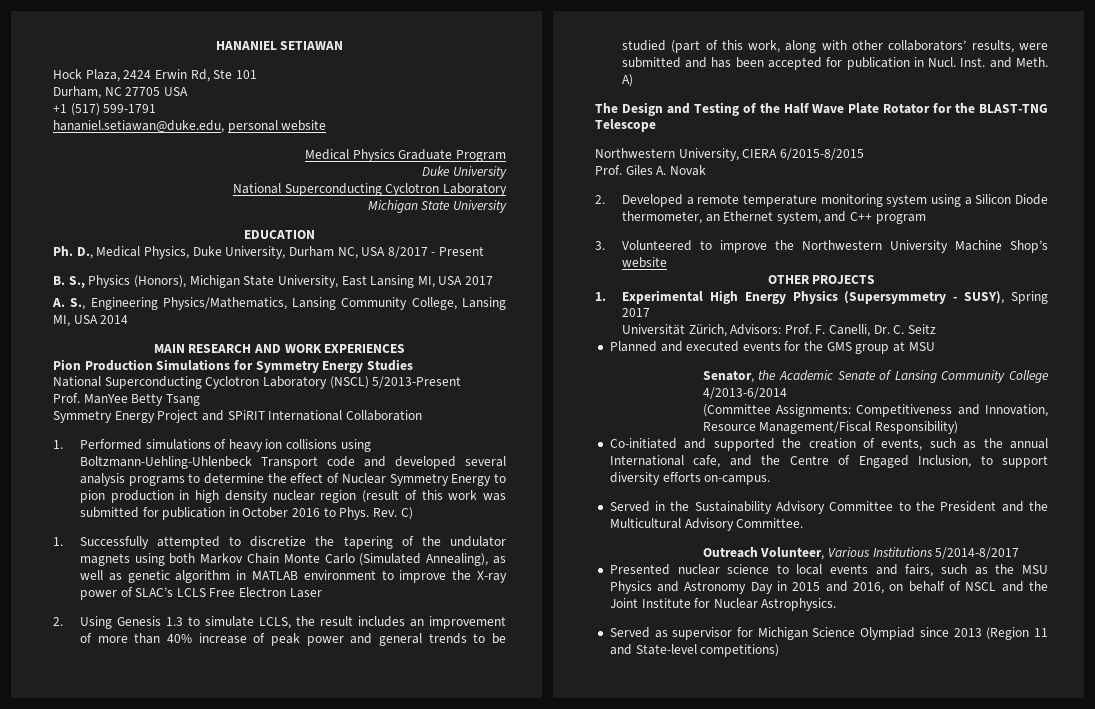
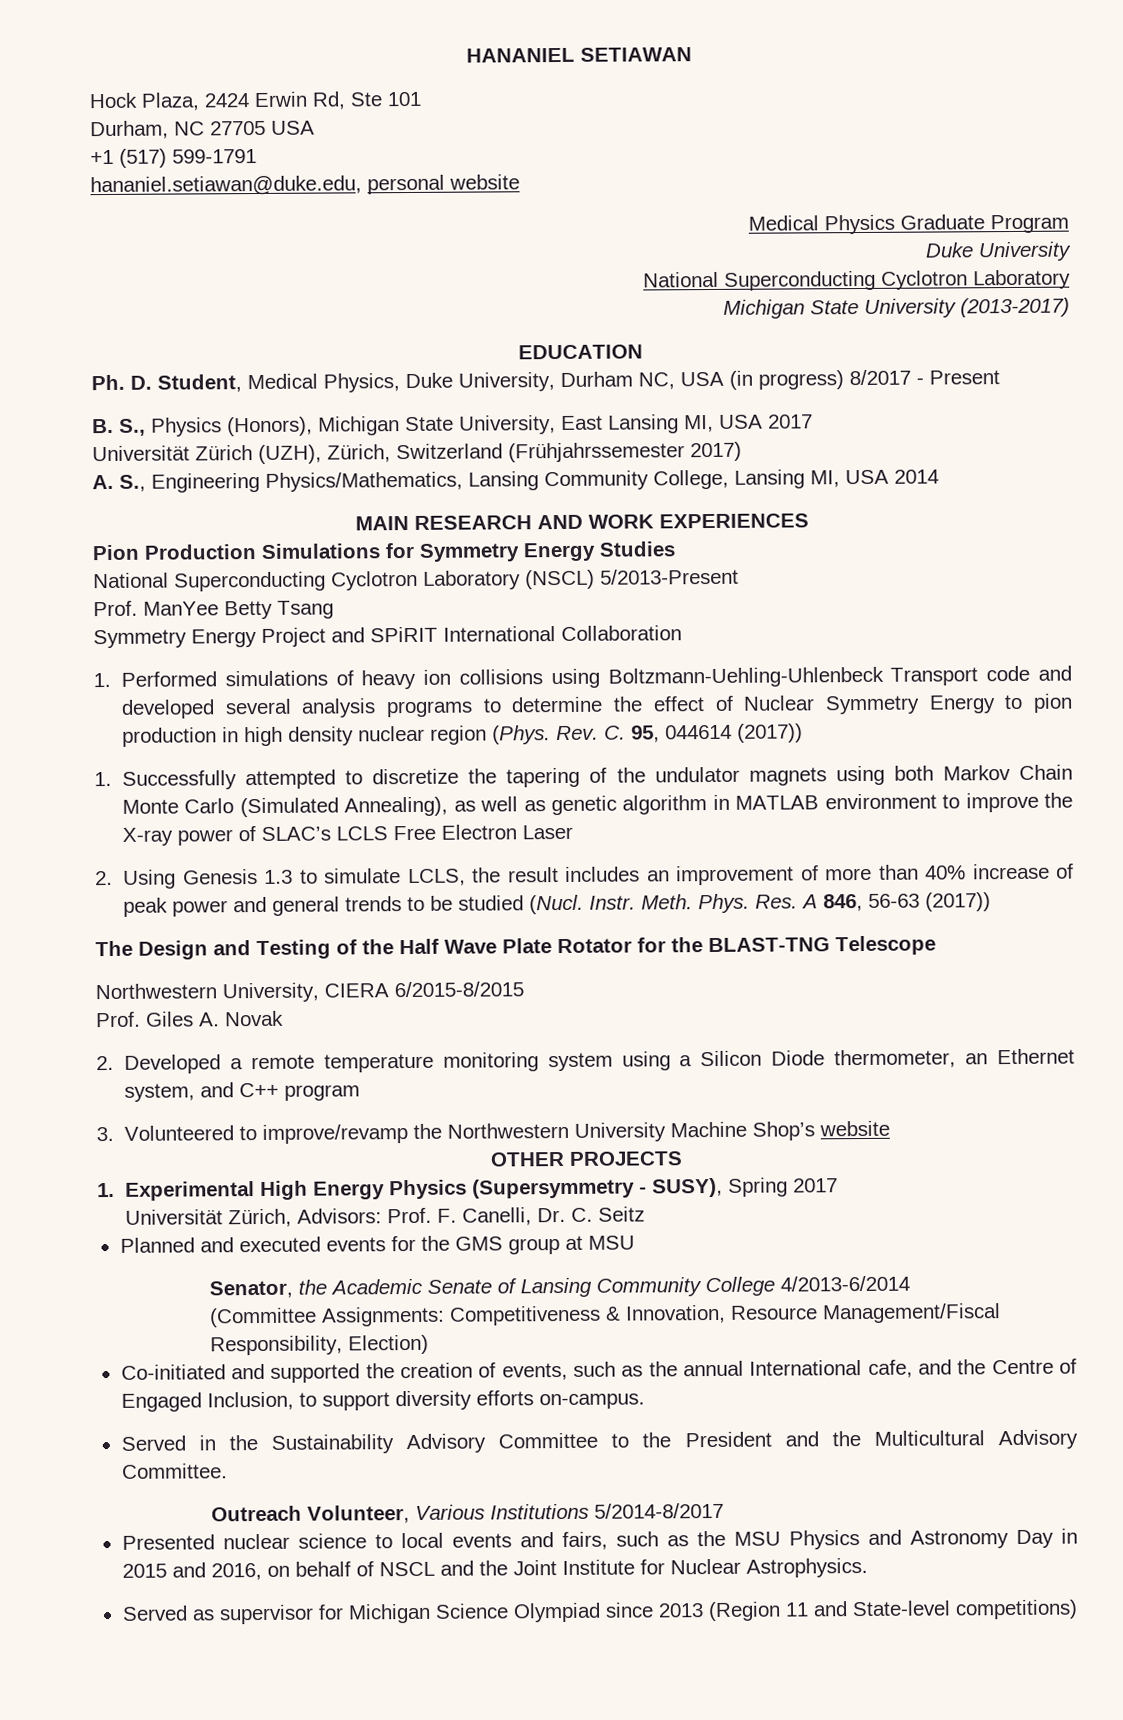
- Michigan State University
+ Michigan State University (2013-2017)
- Ph. D., Medical Physics, Duke University, Durham NC, USA 8/2017 - Present
+ Ph. D. Student, Medical Physics, Duke University, Durham NC, USA (in progress) 8/2017 - Present
+ Universität Zürich (UZH), Zürich, Switzerland (Frühjahrssemester 2017)
- 1. Performed simulations of heavy ion collisions using Boltzmann-Uehling-Uhlenbeck Transport code and developed several analysis programs to determine the effect of Nuclear Symmetry Energy to pion production in high density nuclear region (result of this work was submitted for publication in October 2016 to Phys. Rev. C)
+ 1. Performed simulations of heavy ion collisions using Boltzmann-Uehling-Uhlenbeck Transport code and developed several analysis programs to determine the effect of Nuclear Symmetry Energy to pion production in high density nuclear region (Phys. Rev. C. 95, 044614 (2017))
- 2. Using Genesis 1.3 to simulate LCLS, the result includes an improvement of more than 40% increase of peak power and general trends to be studied (part of this work, along with other collaborators’ results, were submitted and has been accepted for publication in Nucl. Inst. and Meth. A)
+ 2. Using Genesis 1.3 to simulate LCLS, the result includes an improvement of more than 40% increase of peak power and general trends to be studied (Nucl. Instr. Meth. Phys. Res. A 846, 56-63 (2017))
- 3. Volunteered to improve the Northwestern University Machine Shop’s website
+ 3. Volunteered to improve/revamp the Northwestern University Machine Shop’s website
- (Committee Assignments: Competitiveness and Innovation, Resource Management/Fiscal Responsibility)
+ (Committee Assignments: Competitiveness & Innovation, Resource Management/Fiscal Responsibility, Election)

